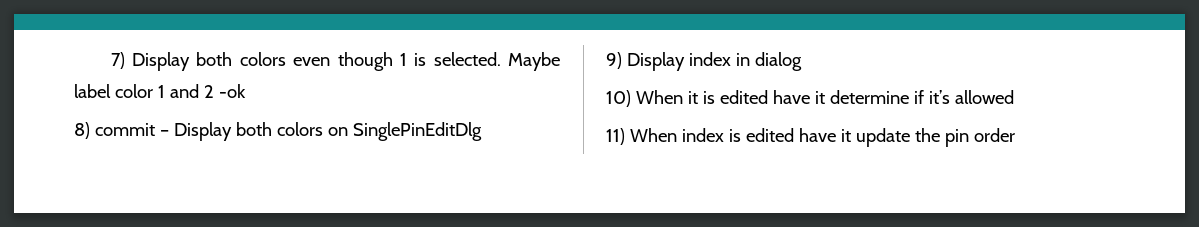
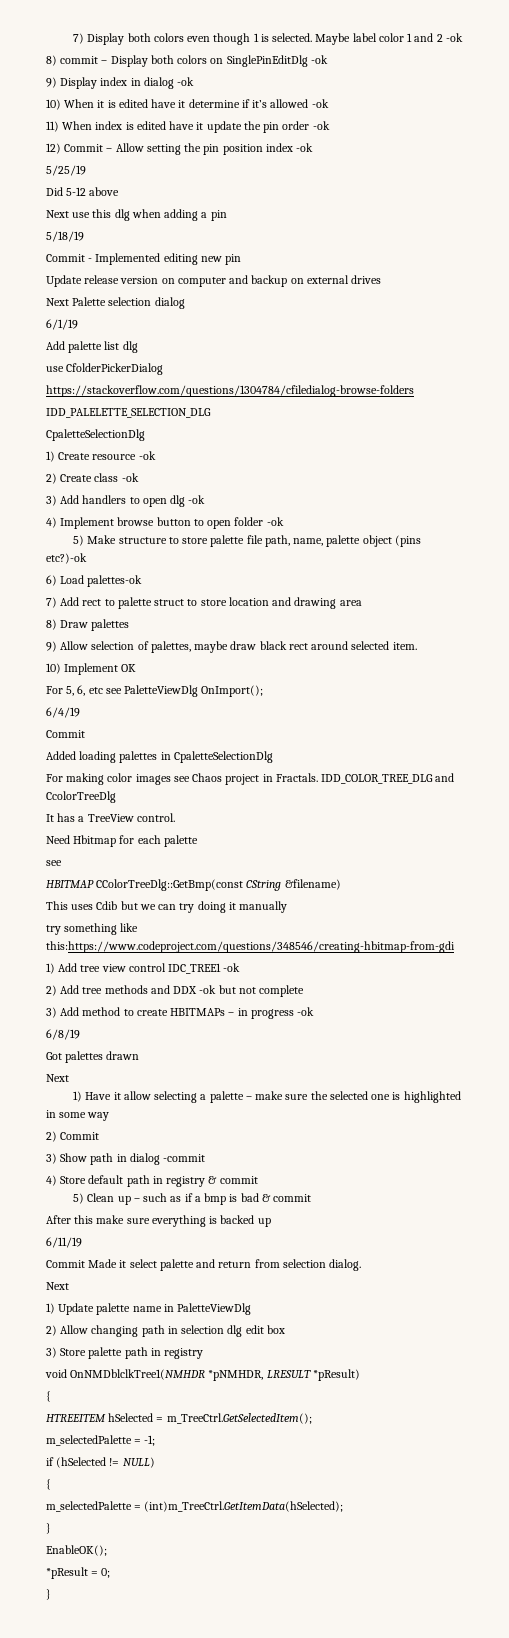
- 8) commit – Display both colors on SinglePinEditDlg
+ 8) commit – Display both colors on SinglePinEditDlg -ok
- 9) Display index in dialog
+ 9) Display index in dialog -ok
- 10) When it is edited have it determine if it’s allowed
+ 10) When it is edited have it determine if it’s allowed -ok
- 11) When index is edited have it update the pin order
+ 11) When index is edited have it update the pin order -ok
+ 12) Commit – Allow setting the pin position index -ok
+ 5/25/19
+ Did 5-12 above
+ Next use this dlg when adding a pin
+ 5/18/19
+ Commit - Implemented editing new pin
+ Update release version on computer and backup on external drives
+ Next Palette selection dialog
+ 6/1/19
+ Add palette list dlg
+ use CfolderPickerDialog
+ https://stackoverflow.com/questions/1304784/cfiledialog-browse-folders
+ IDD_PALELETTE_SELECTION_DLG
+ CpaletteSelectionDlg
+ 1) Create resource -ok
+ 2) Create class -ok
+ 3) Add handlers to open dlg -ok
+ 4) Implement browse button to open folder -ok
+ 5) Make structure to store palette file path, name, palette object (pins etc?)-ok
+ 6) Load palettes-ok
+ 7) Add rect to palette struct to store location and drawing area
+ 8) Draw palettes
+ 9) Allow selection of palettes, maybe draw black rect around selected item.
+ 10) Implement OK
+ For 5, 6, etc see PaletteViewDlg OnImport();
+ 6/4/19
+ Commit
+ Added loading palettes in CpaletteSelectionDlg
+ For making color images see Chaos project in Fractals. IDD_COLOR_TREE_DLG and CcolorTreeDlg
+ It has a TreeView control.
+ Need Hbitmap for each palette
+ see
+ HBITMAP CColorTreeDlg::GetBmp(const CString &filename)
+ This uses Cdib but we can try doing it manually
+ try something like this:https://www.codeproject.com/questions/348546/creating-hbitmap-from-gdi
+ 1) Add tree view control IDC_TREE1 -ok
+ 2) Add tree methods and DDX -ok but not complete
+ 3) Add method to create HBITMAPs – in progress -ok
+ 6/8/19
+ Got palettes drawn
+ Next
+ 1) Have it allow selecting a palette – make sure the selected one is highlighted in some way
+ 2) Commit
+ 3) Show path in dialog -commit
+ 4) Store default path in registry & commit
+ 5) Clean up – such as if a bmp is bad & commit
+ After this make sure everything is backed up
+ 6/11/19
+ Commit Made it select palette and return from selection dialog.
+ Next
+ 1) Update palette name in PaletteViewDlg
+ 2) Allow changing path in selection dlg edit box
+ 3) Store palette path in registry
+ void OnNMDblclkTree1(NMHDR *pNMHDR, LRESULT *pResult)
+ {
+ HTREEITEM hSelected = m_TreeCtrl.GetSelectedItem();
+ m_selectedPalette = -1;
+ if (hSelected != NULL)
+ {
+ m_selectedPalette = (int)m_TreeCtrl.GetItemData(hSelected);
+ }
+ EnableOK();
+ *pResult = 0;
+ }

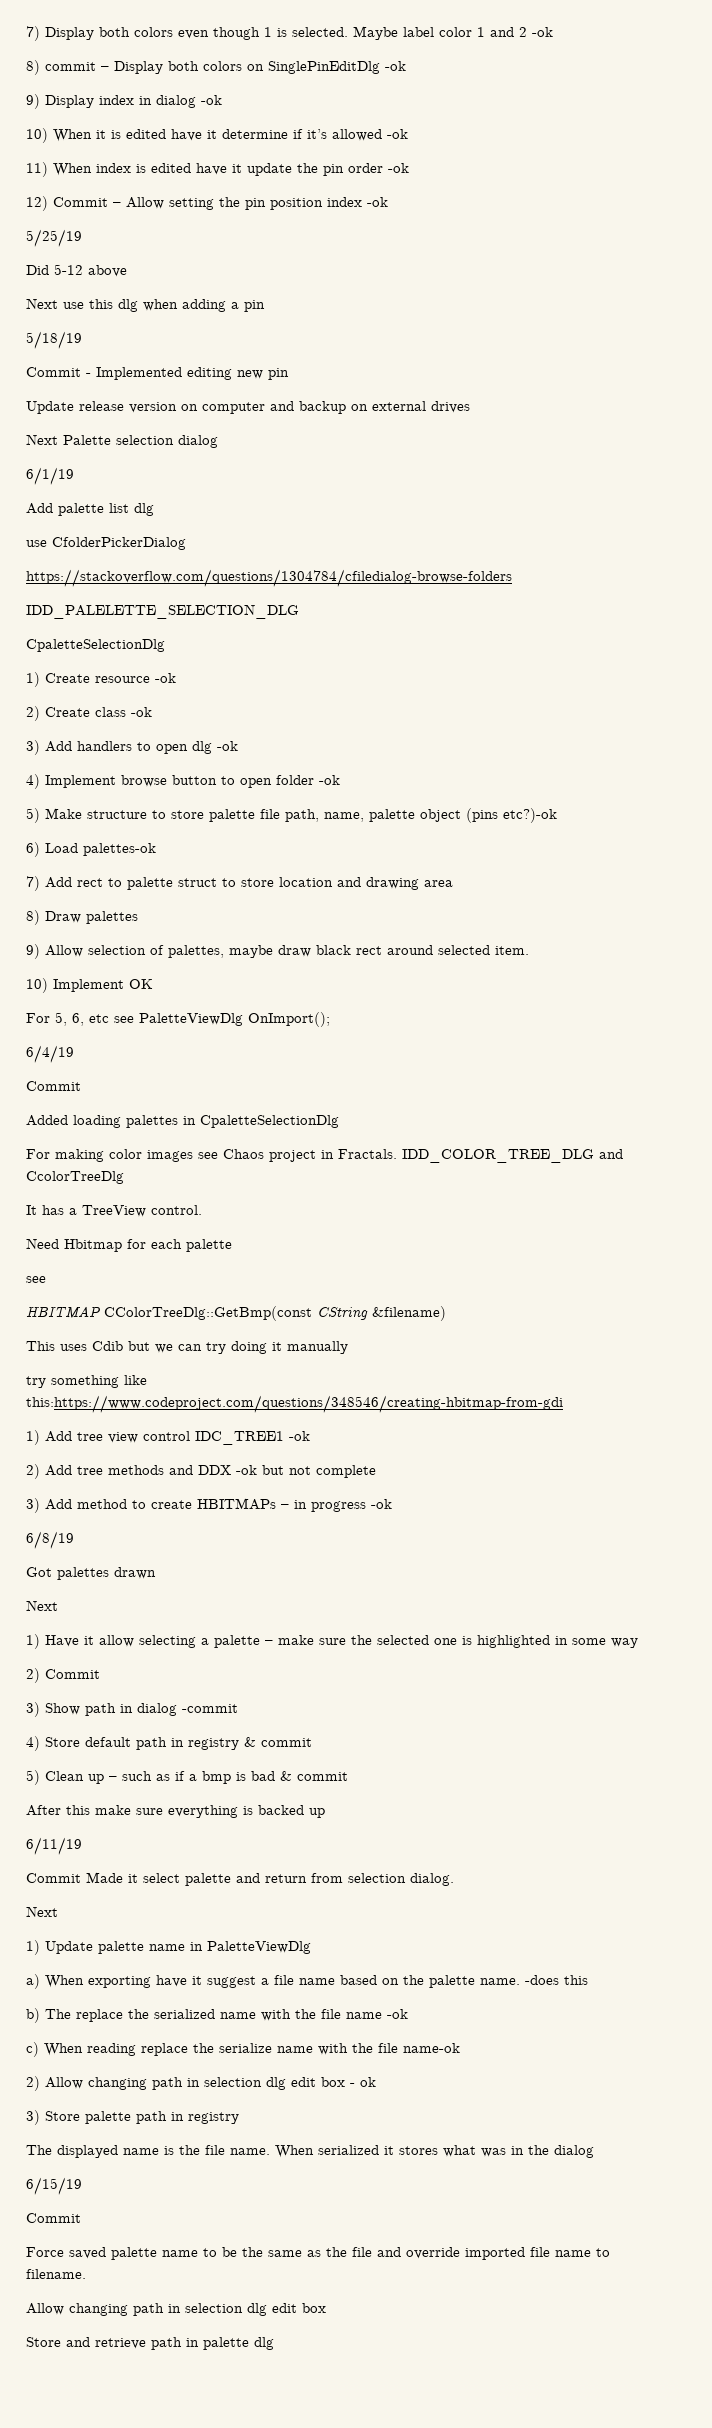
+ a) When exporting have it suggest a file name based on the palette name. -does this
+ b) The replace the serialized name with the file name -ok
+ c) When reading replace the serialize name with the file name-ok
- 2) Allow changing path in selection dlg edit box
+ 2) Allow changing path in selection dlg edit box - ok
- void OnNMDblclkTree1(NMHDR *pNMHDR, LRESULT *pResult)
- {
- HTREEITEM hSelected = m_TreeCtrl.GetSelectedItem();
- m_selectedPalette = -1;
- if (hSelected != NULL)
- {
- m_selectedPalette = (int)m_TreeCtrl.GetItemData(hSelected);
- }
- EnableOK();
- *pResult = 0;
- }
+ The displayed name is the file name. When serialized it stores what was in the dialog
+ 6/15/19
+ Commit
+ Force saved palette name to be the same as the file and override imported file name to filename.
+ Allow changing path in selection dlg edit box
+ Store and retrieve path in palette dlg

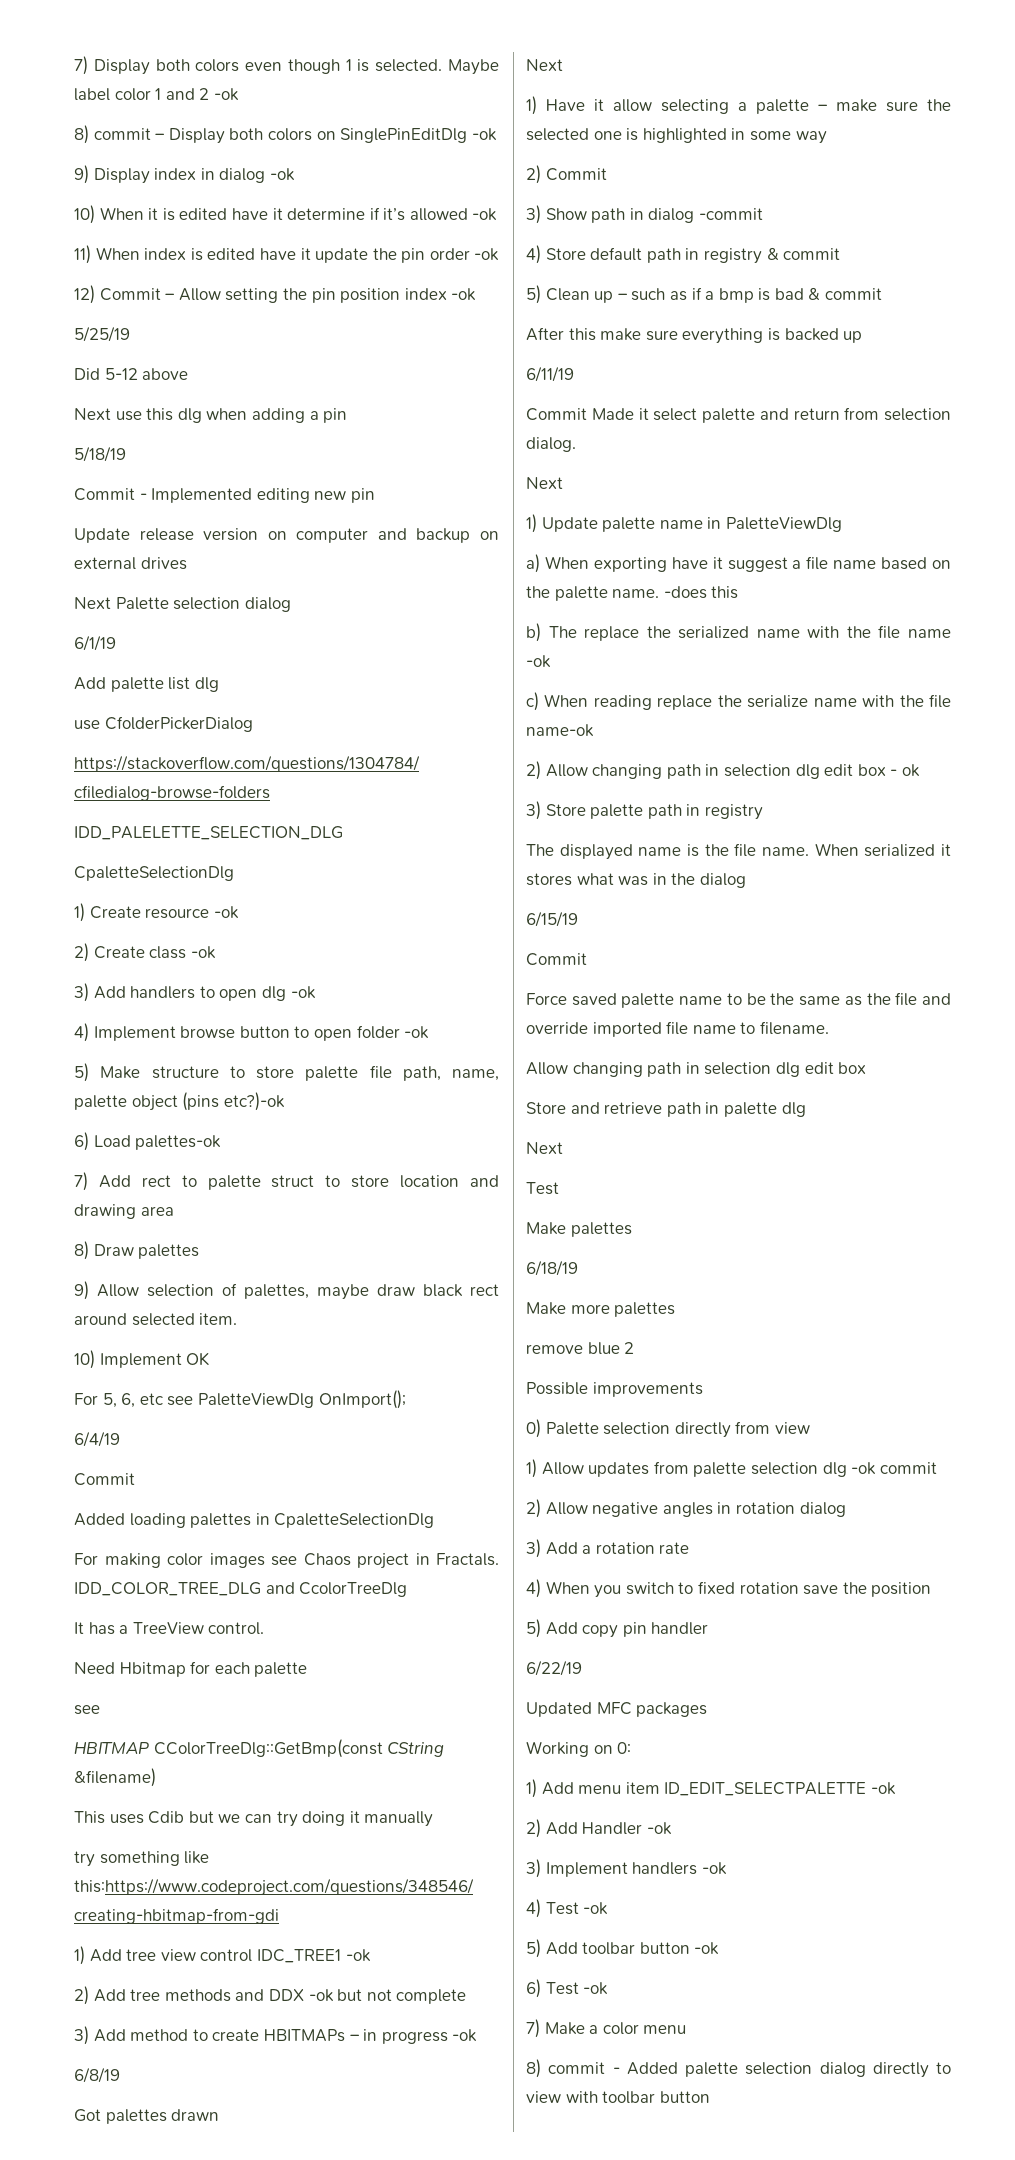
  Store and retrieve path in palette dlg
+ Next
+ Test
+ Make palettes
+ 6/18/19
+ Make more palettes
+ remove blue 2
+ Possible improvements
+ 0) Palette selection directly from view
+ 1) Allow updates from palette selection dlg -ok commit
+ 2) Allow negative angles in rotation dialog
+ 3) Add a rotation rate
+ 4) When you switch to fixed rotation save the position
+ 5) Add copy pin handler
+ 6/22/19
+ Updated MFC packages
+ Working on 0:
+ 1) Add menu item ID_EDIT_SELECTPALETTE -ok
+ 2) Add Handler -ok
+ 3) Implement handlers -ok
+ 4) Test -ok
+ 5) Add toolbar button -ok
+ 6) Test -ok
+ 7) Make a color menu
+ 8) commit - Added palette selection dialog directly to view with toolbar button

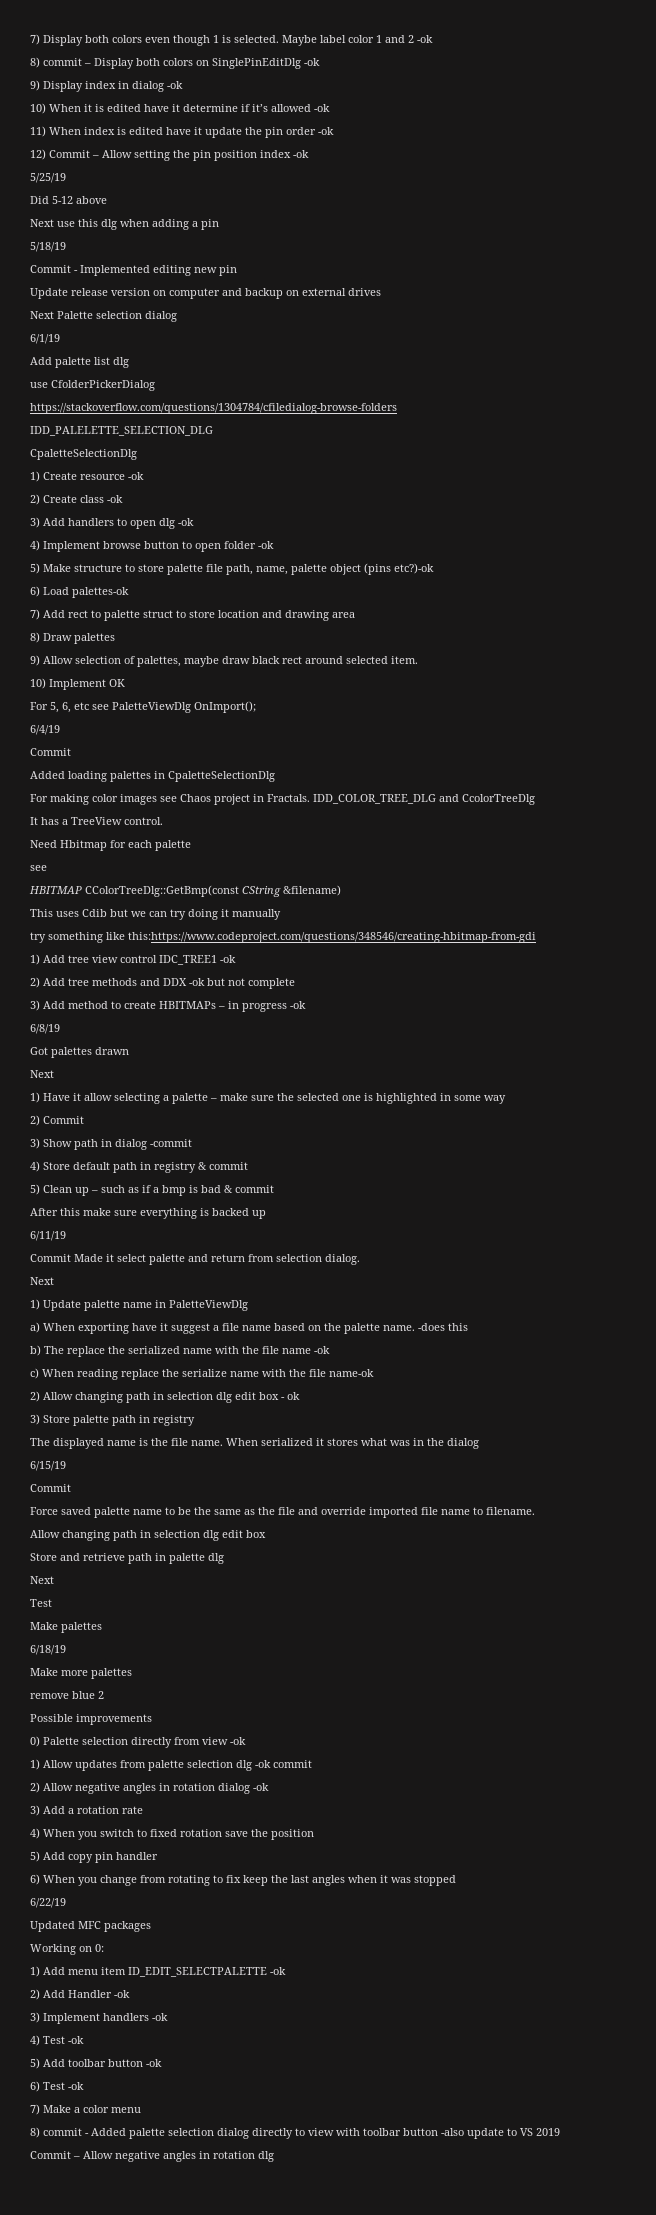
- 0) Palette selection directly from view
+ 0) Palette selection directly from view -ok
- 2) Allow negative angles in rotation dialog
+ 2) Allow negative angles in rotation dialog -ok
+ 6) When you change from rotating to fix keep the last angles when it was stopped
- 8) commit - Added palette selection dialog directly to view with toolbar button
+ 8) commit - Added palette selection dialog directly to view with toolbar button -also update to VS 2019
+ Commit – Allow negative angles in rotation dlg

